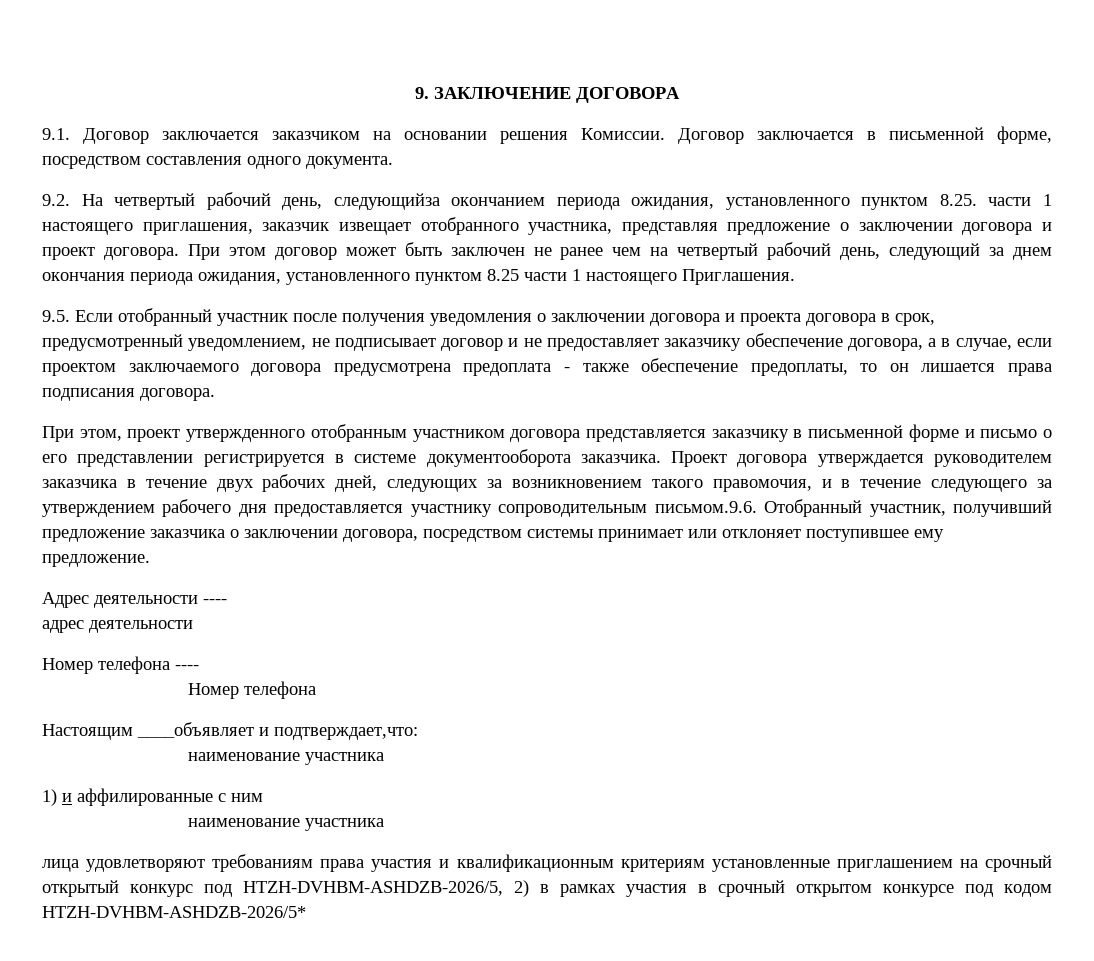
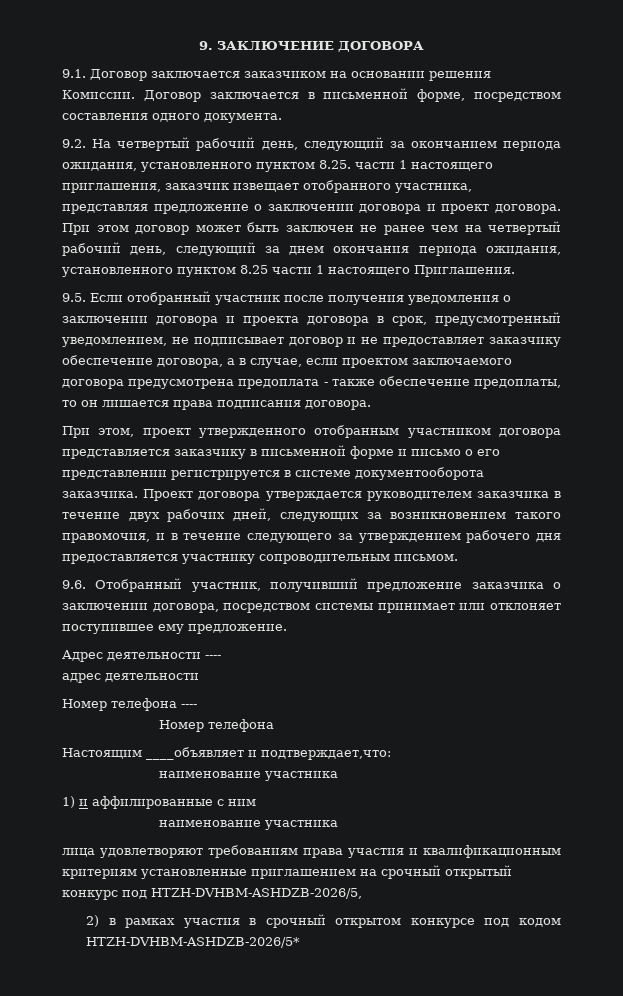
- 9.2. На четвертый рабочий день, следующийза окончанием периода ожидания, установленного пунктом 8.25. части 1 настоящего приглашения, заказчик извещает отобранного участника, представляя предложение о заключении договора и проект договора.
+ 9.2. На четвертый рабочий день, следующий за окончанием периода ожидания, установленного пунктом 8.25. части 1 настоящего приглашения, заказчик извещает отобранного участника, представляя предложение о заключении договора и проект договора.
- Проект договора утверждается руководителем заказчика в течение двух рабочих дней, следующих за возникновением такого правомочия, и в течение следующего за утверждением рабочего дня предоставляется участнику сопроводительным письмом.9.6. Отобранный участник, получивший предложение заказчика о заключении договора, посредством системы принимает или отклоняет поступившее ему предложение.
+ Проект договора утверждается руководителем заказчика в течение двух рабочих дней, следующих за возникновением такого правомочия, и в течение следующего за утверждением рабочего дня предоставляется участнику сопроводительным письмом.
+ 9.6. Отобранный участник, получивший предложение заказчика о заключении договора, посредством системы принимает или отклоняет поступившее ему предложение.
- лица удовлетворяют требованиям права участия и квалификационным критериям установленные приглашением на срочный открытый конкурс под HTZH-DVHBM-ASHDZB-2026/5, 2) в рамках участия в срочный открытом конкурсе под кодом HTZH-DVHBM-ASHDZB-2026/5*
+ лица удовлетворяют требованиям права участия и квалификационным критериям установленные приглашением на срочный открытый конкурс под HTZH-DVHBM-ASHDZB-2026/5,
+ 2) в рамках участия в срочный открытом конкурсе под кодом HTZH-DVHBM-ASHDZB-2026/5*

